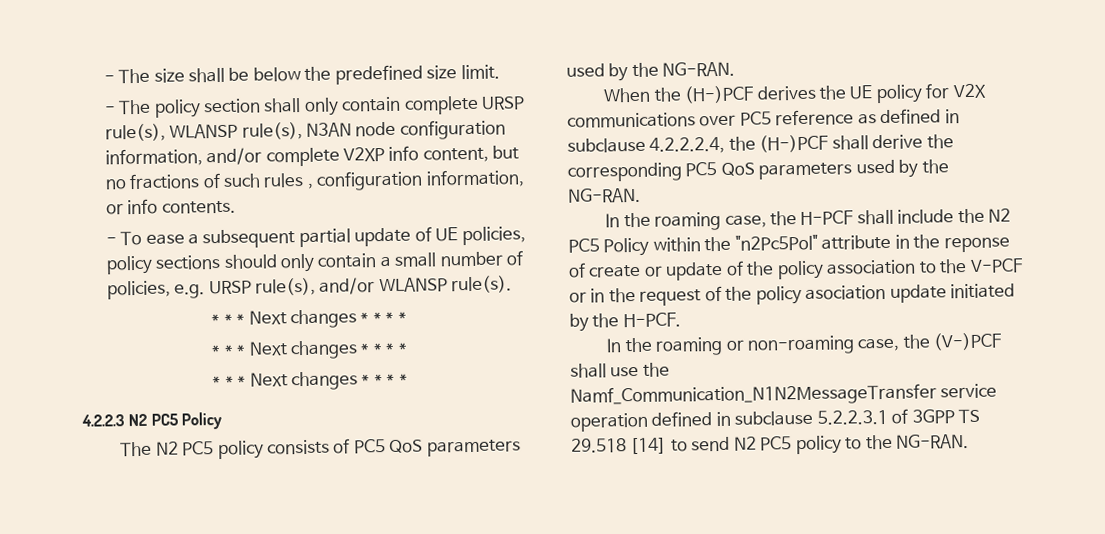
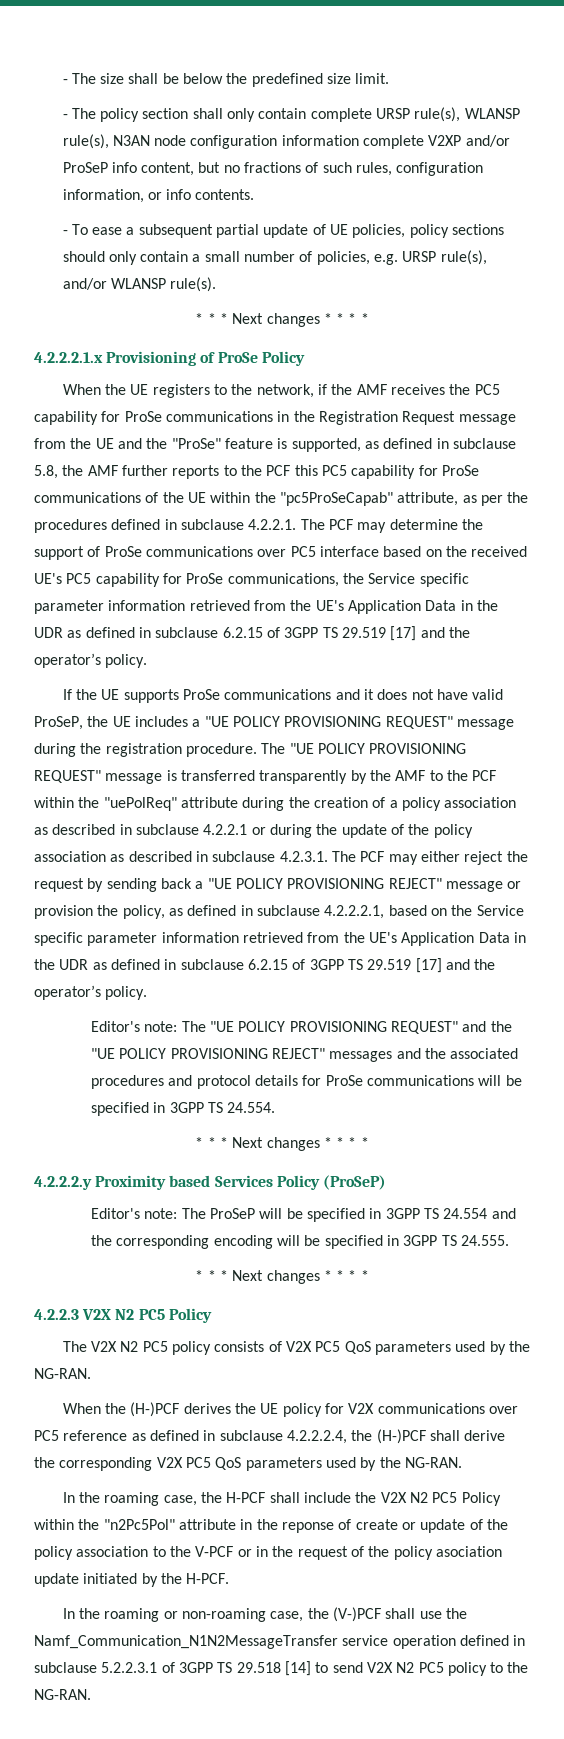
- - The policy section shall only contain complete URSP rule(s), WLANSP rule(s), N3AN node configuration information, and/or complete V2XP info content, but no fractions of such rules , configuration information, or info contents.
+ - The policy section shall only contain complete URSP rule(s), WLANSP rule(s), N3AN node configuration information complete V2XP and/or ProSeP info content, but no fractions of such rules, configuration information, or info contents.
  - To ease a subsequent partial update of UE policies, policy sections should only contain a small number of policies, e.g. URSP rule(s), and/or WLANSP rule(s).
  * * * Next changes * * * *
+ 4.2.2.2.1.x Provisioning of ProSe Policy
+ When the UE registers to the network, if the AMF receives the PC5 capability for ProSe communications in the Registration Request message from the UE and the "ProSe" feature is supported, as defined in subclause 5.8, the AMF further reports to the PCF this PC5 capability for ProSe communications of the UE within the "pc5ProSeCapab" attribute, as per the procedures defined in subclause 4.2.2.1. The PCF may determine the support of ProSe communications over PC5 interface based on the received UE's PC5 capability for ProSe communications, the Service specific parameter information retrieved from the UE's Application Data in the UDR as defined in subclause 6.2.15 of 3GPP TS 29.519 [17] and the operator’s policy.
+ If the UE supports ProSe communications and it does not have valid ProSeP, the UE includes a "UE POLICY PROVISIONING REQUEST" message during the registration procedure. The "UE POLICY PROVISIONING REQUEST" message is transferred transparently by the AMF to the PCF within the "uePolReq" attribute during the creation of a policy association as described in subclause 4.2.2.1 or during the update of the policy association as described in subclause 4.2.3.1. The PCF may either reject the request by sending back a "UE POLICY PROVISIONING REJECT" message or provision the policy, as defined in subclause 4.2.2.2.1, based on the Service specific parameter information retrieved from the UE's Application Data in the UDR as defined in subclause 6.2.15 of 3GPP TS 29.519 [17] and the operator’s policy.
+ Editor's note: The "UE POLICY PROVISIONING REQUEST" and the "UE POLICY PROVISIONING REJECT" messages and the associated procedures and protocol details for ProSe communications will be specified in 3GPP TS 24.554.
  * * * Next changes * * * *
+ 4.2.2.2.y Proximity based Services Policy (ProSeP)
+ Editor's note: The ProSeP will be specified in 3GPP TS 24.554 and the corresponding encoding will be specified in 3GPP TS 24.555.
- 4.2.2.3 N2 PC5 Policy
+ 4.2.2.3 V2X N2 PC5 Policy
- The N2 PC5 policy consists of PC5 QoS parameters used by the NG-RAN.
+ The V2X N2 PC5 policy consists of V2X PC5 QoS parameters used by the NG-RAN.
- When the (H-)PCF derives the UE policy for V2X communications over PC5 reference as defined in subclause 4.2.2.2.4, the (H-)PCF shall derive the corresponding PC5 QoS parameters used by the NG-RAN.
+ When the (H-)PCF derives the UE policy for V2X communications over PC5 reference as defined in subclause 4.2.2.2.4, the (H-)PCF shall derive the corresponding V2X PC5 QoS parameters used by the NG-RAN.
- In the roaming case, the H-PCF shall include the N2 PC5 Policy within the "n2Pc5Pol" attribute in the reponse of create or update of the policy association to the V-PCF or in the request of the policy asociation update initiated by the H-PCF.
+ In the roaming case, the H-PCF shall include the V2X N2 PC5 Policy within the "n2Pc5Pol" attribute in the reponse of create or update of the policy association to the V-PCF or in the request of the policy asociation update initiated by the H-PCF.
- In the roaming or non-roaming case, the (V-)PCF shall use the Namf_Communication_N1N2MessageTransfer service operation defined in subclause 5.2.2.3.1 of 3GPP TS 29.518 [14] to send N2 PC5 policy to the NG-RAN.
+ In the roaming or non-roaming case, the (V-)PCF shall use the Namf_Communication_N1N2MessageTransfer service operation defined in subclause 5.2.2.3.1 of 3GPP TS 29.518 [14] to send V2X N2 PC5 policy to the NG-RAN.

